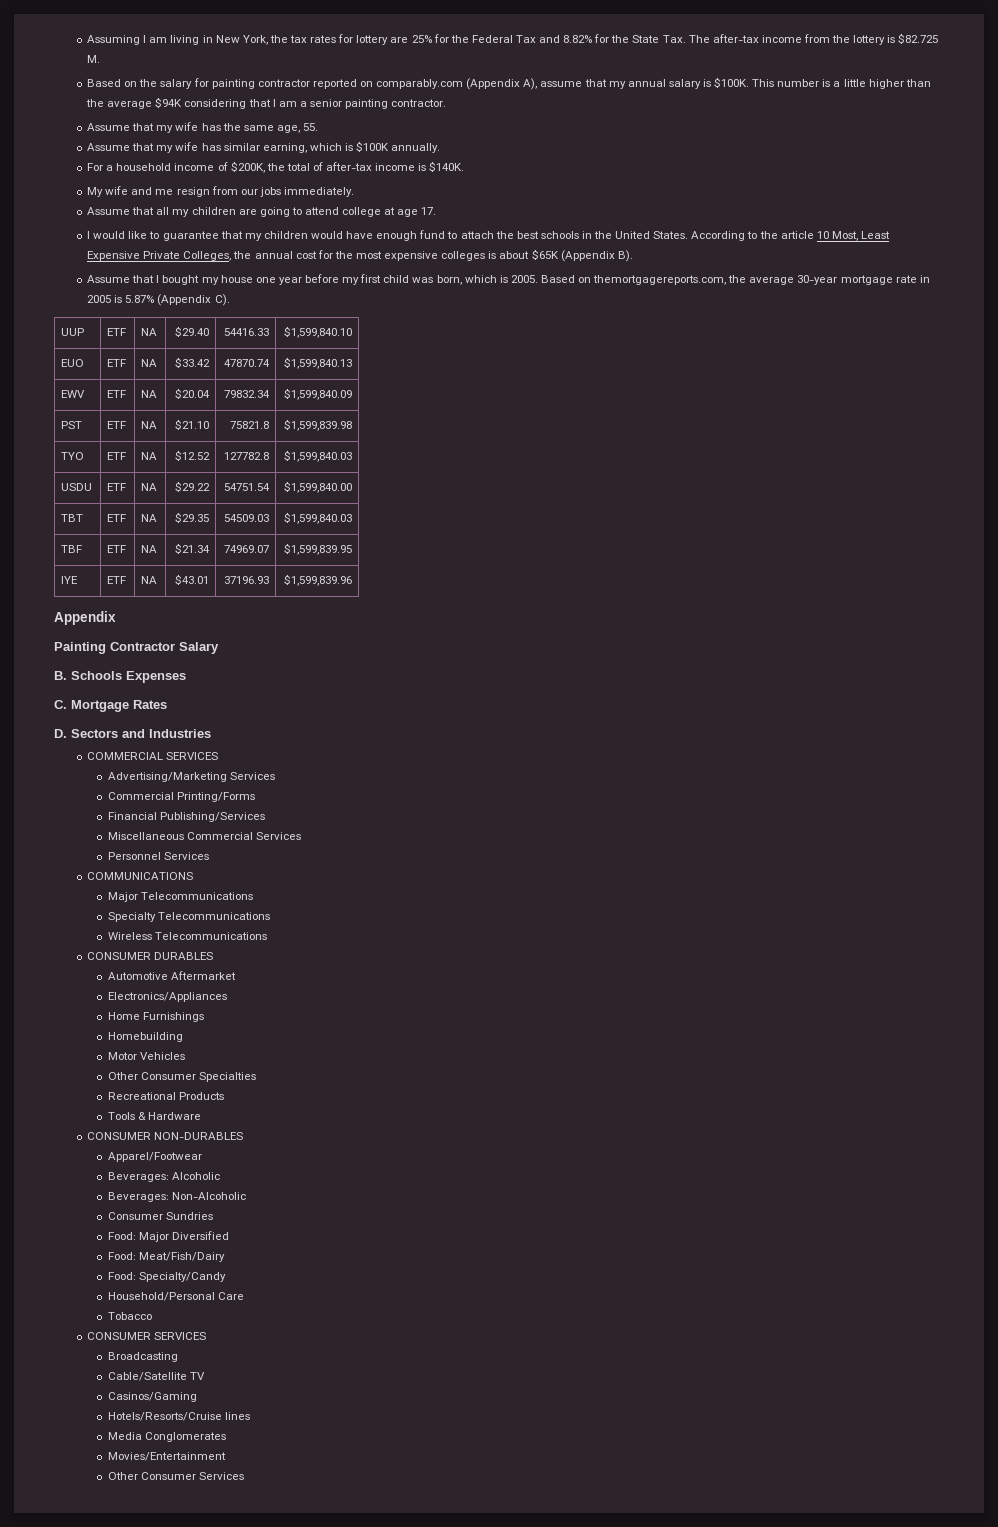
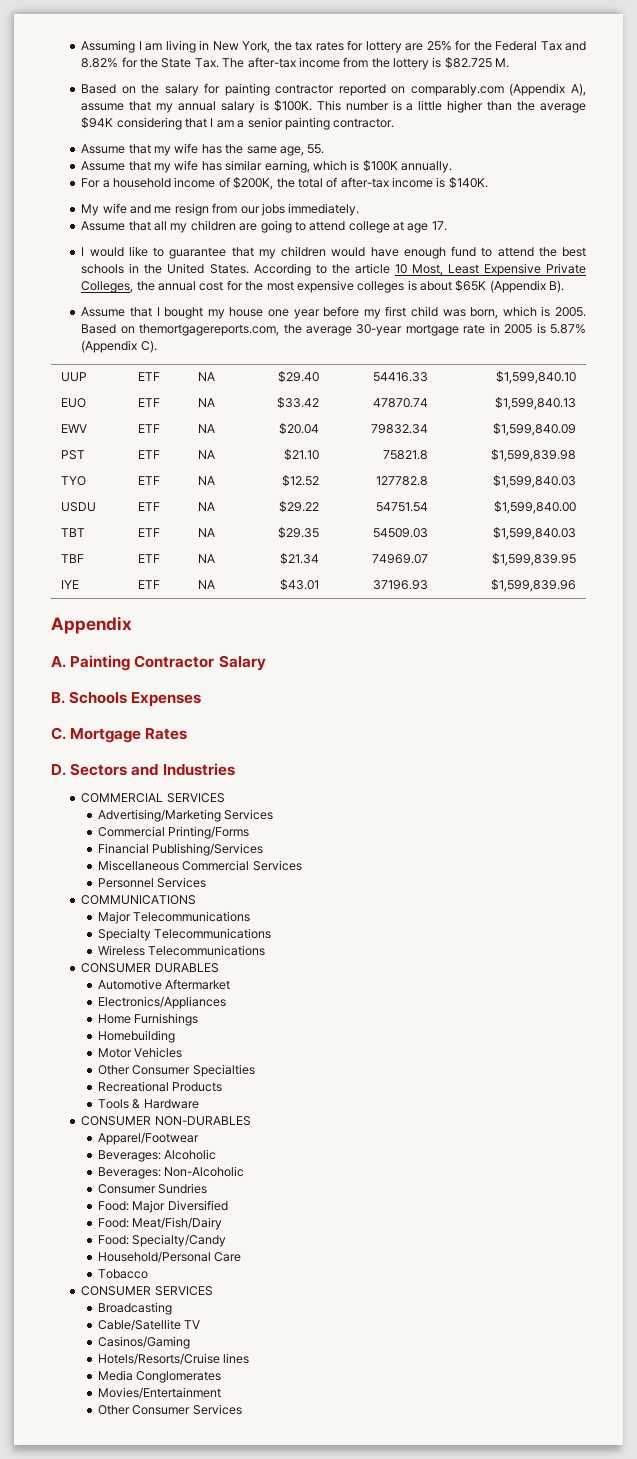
- I would like to guarantee that my children would have enough fund to attach the best schools in the United States.
+ I would like to guarantee that my children would have enough fund to attend the best schools in the United States.
- Painting Contractor Salary
+ A. Painting Contractor Salary

